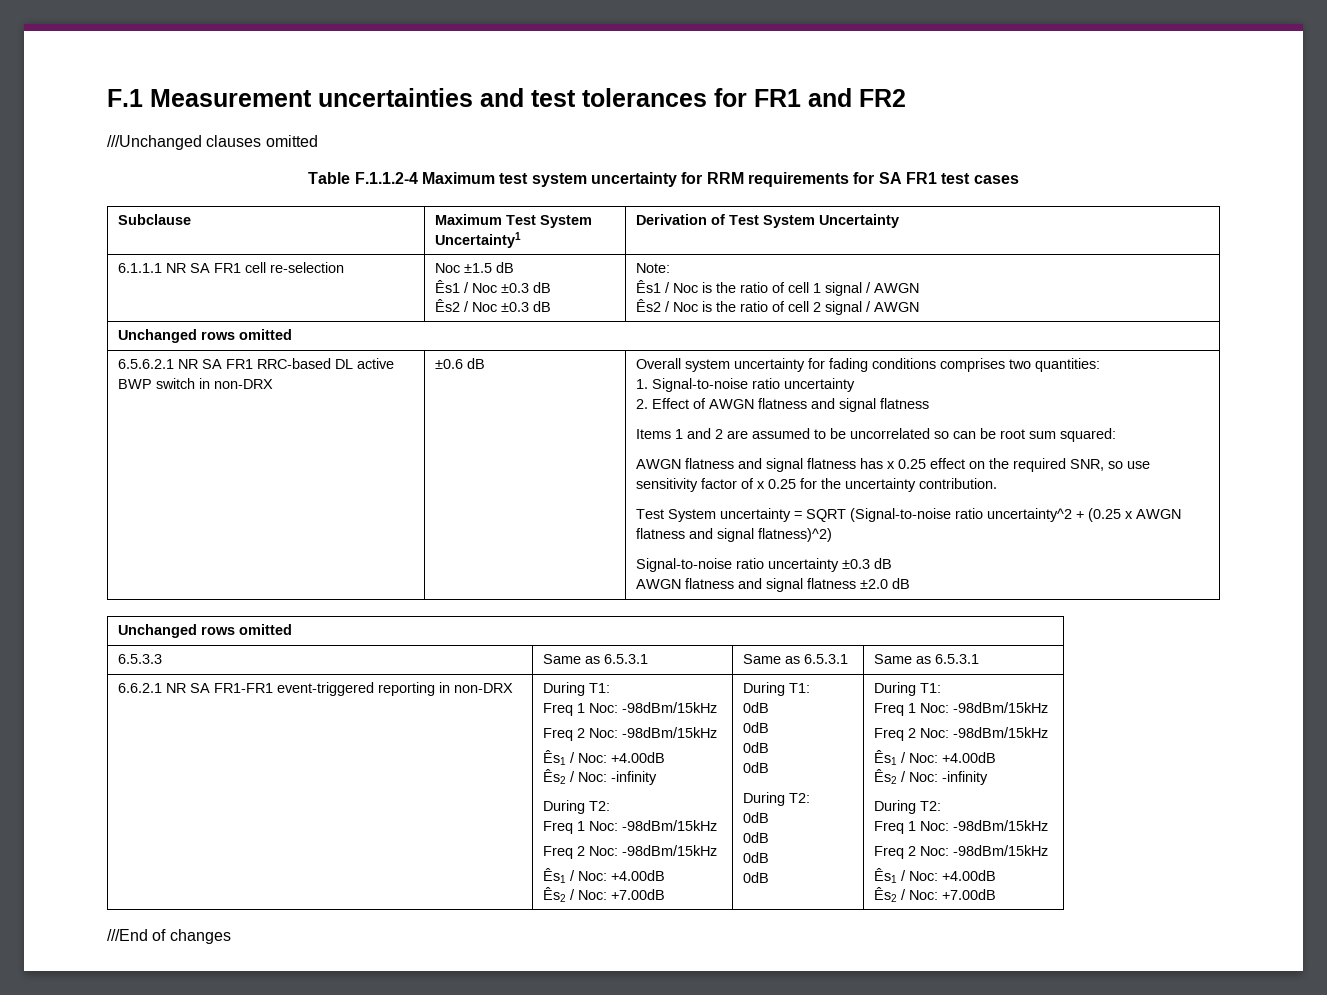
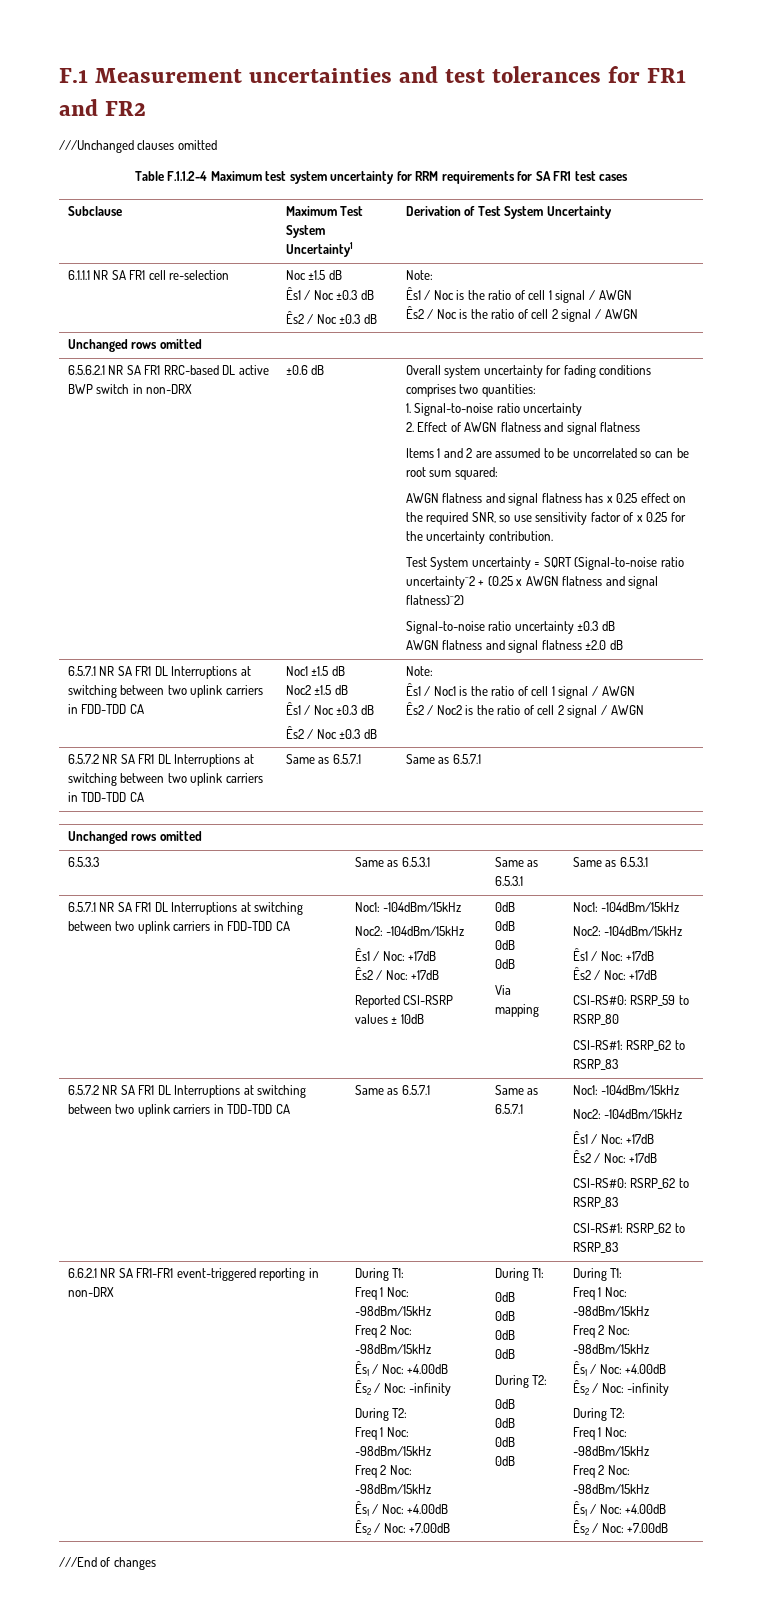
+ 6.5.7.1 NR SA FR1 DL Interruptions at switching between two uplink carriers in FDD-TDD CA | Noc1 ±1.5 dB
+ Noc2 ±1.5 dB
+ Ês1 / Noc ±0.3 dB
+ Ês2 / Noc ±0.3 dB | Note:
+ Ês1 / Noc1 is the ratio of cell 1 signal / AWGN
+ Ês2 / Noc2 is the ratio of cell 2 signal / AWGN
+ 6.5.7.2 NR SA FR1 DL Interruptions at switching between two uplink carriers in TDD-TDD CA | Same as 6.5.7.1 | Same as 6.5.7.1
+ 6.5.7.1 NR SA FR1 DL Interruptions at switching between two uplink carriers in FDD-TDD CA | Noc1: -104dBm/15kHz
+ Noc2: -104dBm/15kHz
+ Ês1 / Noc: +17dB
+ Ês2 / Noc: +17dB
+ Reported CSI-RSRP values ± 10dB | 0dB
+ 0dB
+ 0dB
+ 0dB
+ Via mapping | Noc1: -104dBm/15kHz
+ Noc2: -104dBm/15kHz
+ Ês1 / Noc: +17dB
+ Ês2 / Noc: +17dB
+ CSI-RS#0: RSRP_59 to RSRP_80
+ CSI-RS#1: RSRP_62 to RSRP_83
+ 6.5.7.2 NR SA FR1 DL Interruptions at switching between two uplink carriers in TDD-TDD CA | Same as 6.5.7.1 | Same as 6.5.7.1 | Noc1: -104dBm/15kHz
+ Noc2: -104dBm/15kHz
+ Ês1 / Noc: +17dB
+ Ês2 / Noc: +17dB
+ CSI-RS#0: RSRP_62 to RSRP_83
+ CSI-RS#1: RSRP_62 to RSRP_83

